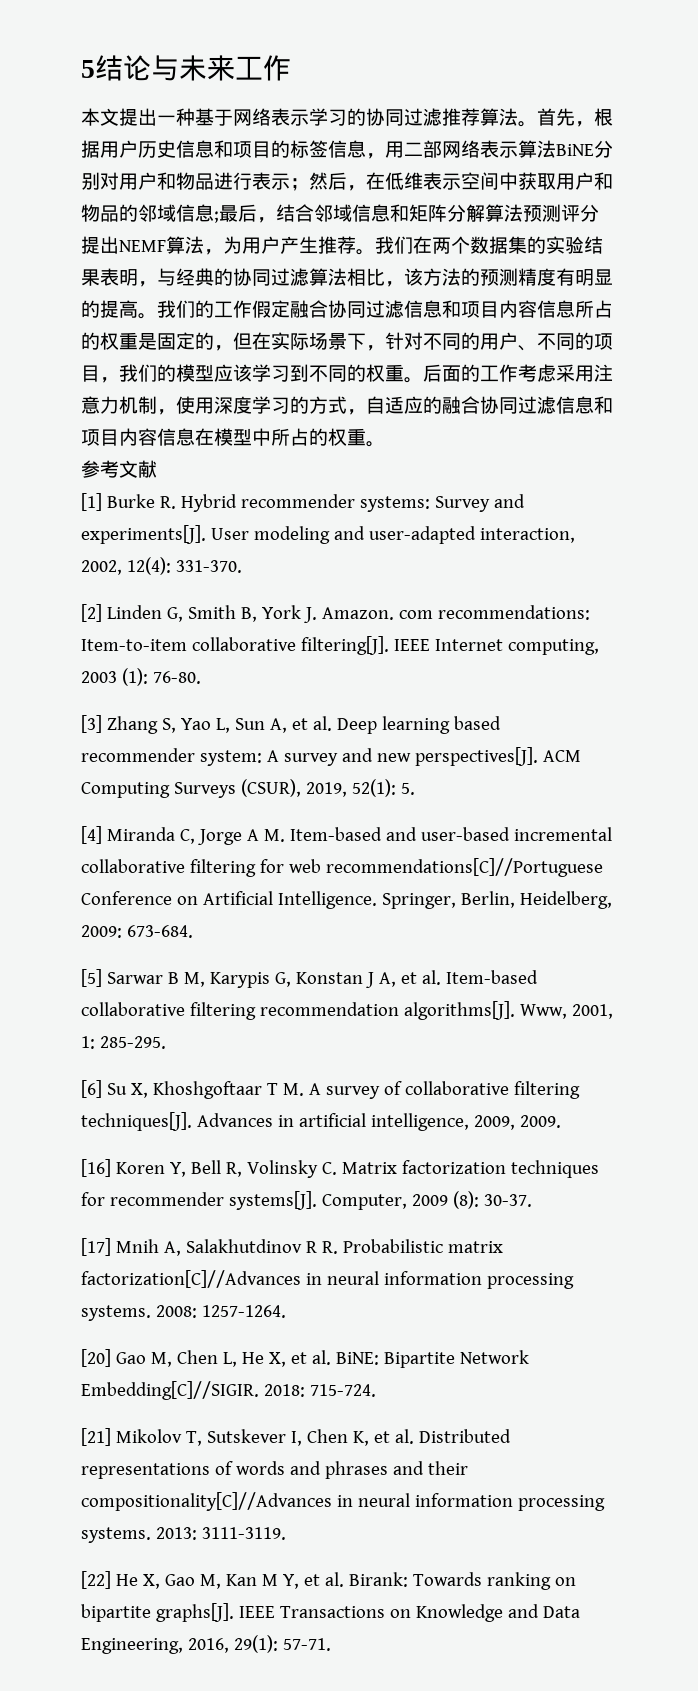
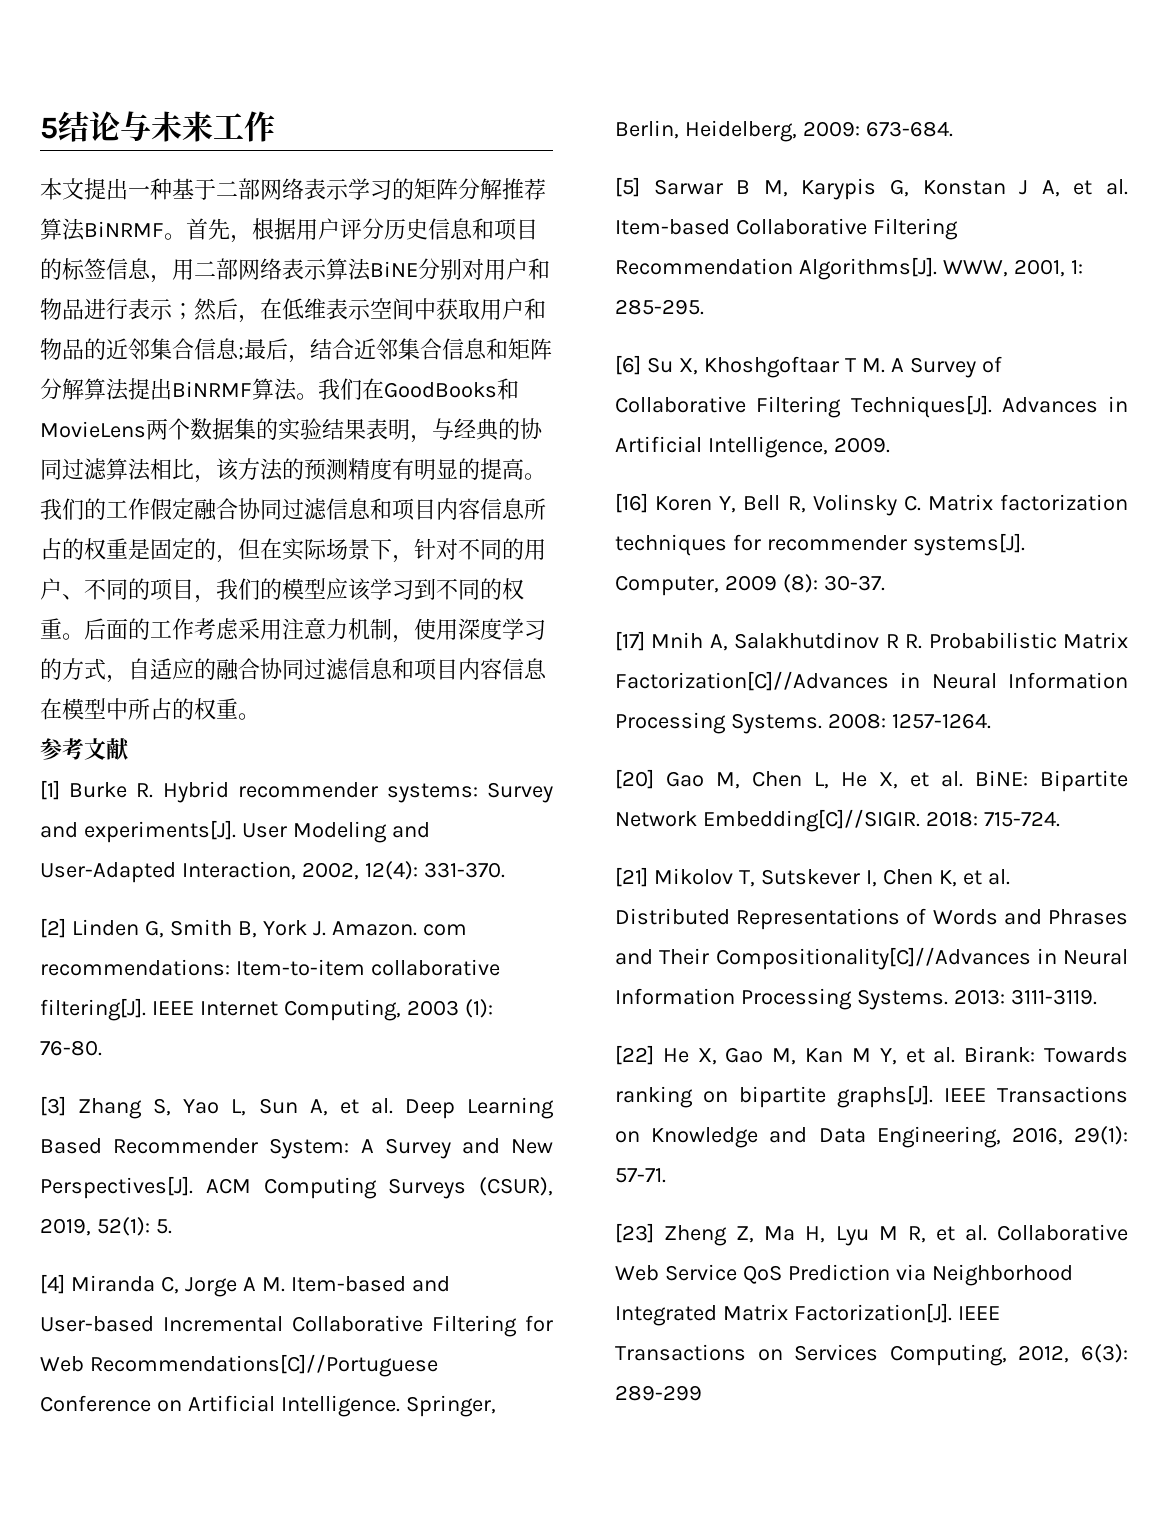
- 本文提出一种基于网络表示学习的协同过滤推荐算法。
+ 本文提出一种基于二部网络表示学习的矩阵分解推荐算法BiNRMF。
- 首先，根据用户历史信息和项目的标签信息，用二部网络表示算法BiNE分别对用户和物品进行表示；
+ 首先，根据用户评分历史信息和项目的标签信息，用二部网络表示算法BiNE分别对用户和物品进行表示；
- 然后，在低维表示空间中获取用户和物品的邻域信息;
+ 然后，在低维表示空间中获取用户和物品的近邻集合信息;
- 最后，结合邻域信息和矩阵分解算法预测评分提出NEMF算法，为用户产生推荐。我们在两个数据集的实验结果表明，与经典的协同过滤算法相比，该方法的预测精度有明显的提高。
+ 最后，结合近邻集合信息和矩阵分解算法提出BiNRMF算法。我们在GoodBooks和MovieLens两个数据集的实验结果表明，与经典的协同过滤算法相比，该方法的预测精度有明显的提高。
- User modeling and user-adapted interaction, 2002, 12(4): 331-370.
+ User Modeling and User-Adapted Interaction, 2002, 12(4): 331-370.
- IEEE Internet computing, 2003 (1): 76-80.
+ IEEE Internet Computing, 2003 (1): 76-80.
- [3] Zhang S, Yao L, Sun A, et al. Deep learning based recommender system: A survey and new perspectives[J].
+ [3] Zhang S, Yao L, Sun A, et al. Deep Learning Based Recommender System: A Survey and New Perspectives[J].
- [4] Miranda C, Jorge A M. Item-based and user-based incremental collaborative filtering for web recommendations[C]//Portuguese Conference on Artificial Intelligence.
+ [4] Miranda C, Jorge A M. Item-based and User-based Incremental Collaborative Filtering for Web Recommendations[C]//Portuguese Conference on Artificial Intelligence.
- [5] Sarwar B M, Karypis G, Konstan J A, et al. Item-based collaborative filtering recommendation algorithms[J]. Www, 2001, 1: 285-295.
+ [5] Sarwar B M, Karypis G, Konstan J A, et al. Item-based Collaborative Filtering Recommendation Algorithms[J]. WWW, 2001, 1: 285-295.
- [6] Su X, Khoshgoftaar T M. A survey of collaborative filtering techniques[J]. Advances in artificial intelligence, 2009, 2009.
+ [6] Su X, Khoshgoftaar T M. A Survey of Collaborative Filtering Techniques[J]. Advances in Artificial Intelligence, 2009.
- [17] Mnih A, Salakhutdinov R R. Probabilistic matrix factorization[C]//Advances in neural information processing systems.
+ [17] Mnih A, Salakhutdinov R R. Probabilistic Matrix Factorization[C]//Advances in Neural Information Processing Systems.
- [21] Mikolov T, Sutskever I, Chen K, et al. Distributed representations of words and phrases and their compositionality[C]//Advances in neural information processing systems.
+ [21] Mikolov T, Sutskever I, Chen K, et al. Distributed Representations of Words and Phrases and Their Compositionality[C]//Advances in Neural Information Processing Systems.
+ [23] Zheng Z, Ma H, Lyu M R, et al. Collaborative Web Service QoS Prediction via Neighborhood Integrated Matrix Factorization[J]. IEEE Transactions on Services Computing, 2012, 6(3): 289-299

